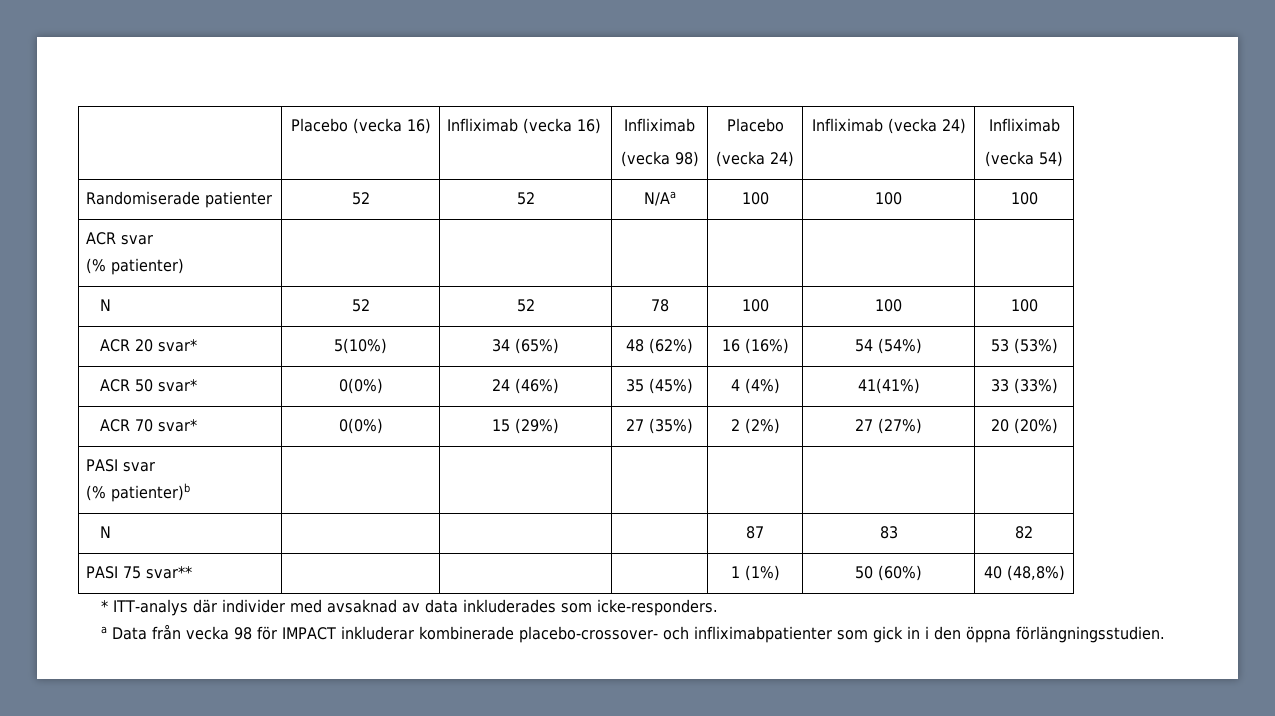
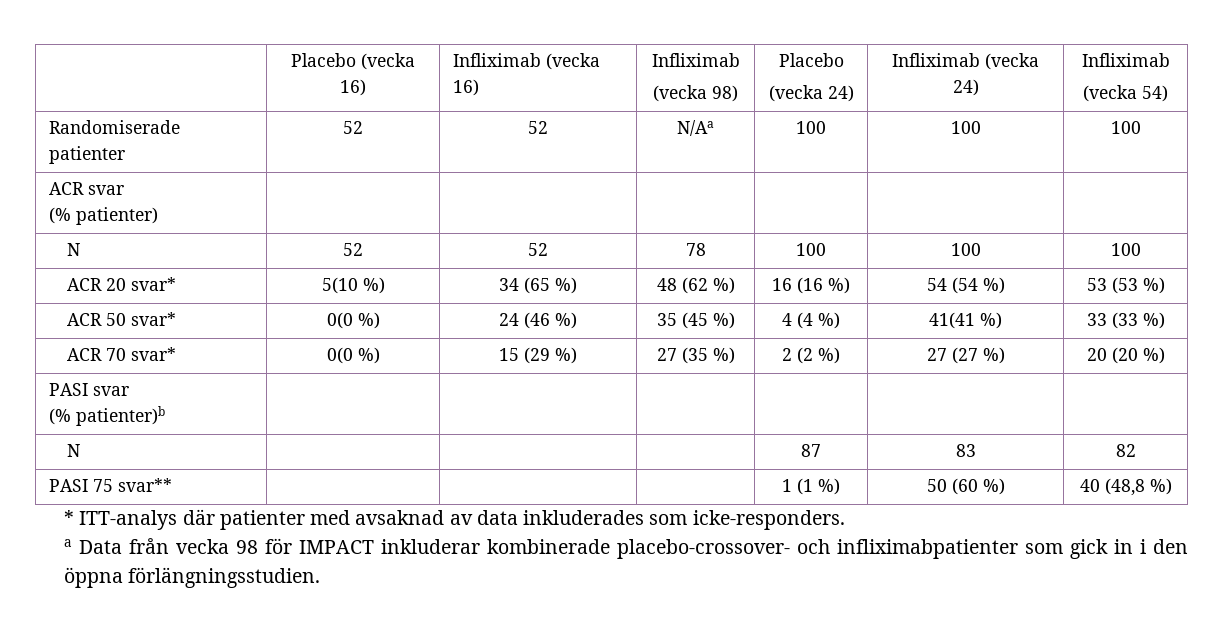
- ACR 20 svar* | 5(10%) | 34 (65%) | 48 (62%) | 16 (16%) | 54 (54%) | 53 (53%)
+ ACR 20 svar* | 5(10 %) | 34 (65 %) | 48 (62 %) | 16 (16 %) | 54 (54 %) | 53 (53 %)
- ACR 50 svar* | 0(0%) | 24 (46%) | 35 (45%) | 4 (4%) | 41(41%) | 33 (33%)
+ ACR 50 svar* | 0(0 %) | 24 (46 %) | 35 (45 %) | 4 (4 %) | 41(41 %) | 33 (33 %)
- ACR 70 svar* | 0(0%) | 15 (29%) | 27 (35%) | 2 (2%) | 27 (27%) | 20 (20%)
+ ACR 70 svar* | 0(0 %) | 15 (29 %) | 27 (35 %) | 2 (2 %) | 27 (27 %) | 20 (20 %)
- PASI 75 svar** | | | | 1 (1%) | 50 (60%) | 40 (48,8%)
+ PASI 75 svar** | | | | 1 (1 %) | 50 (60 %) | 40 (48,8 %)
- * ITT-analys där individer med avsaknad av data inkluderades som icke-responders.
+ * ITT-analys där patienter med avsaknad av data inkluderades som icke-responders.

